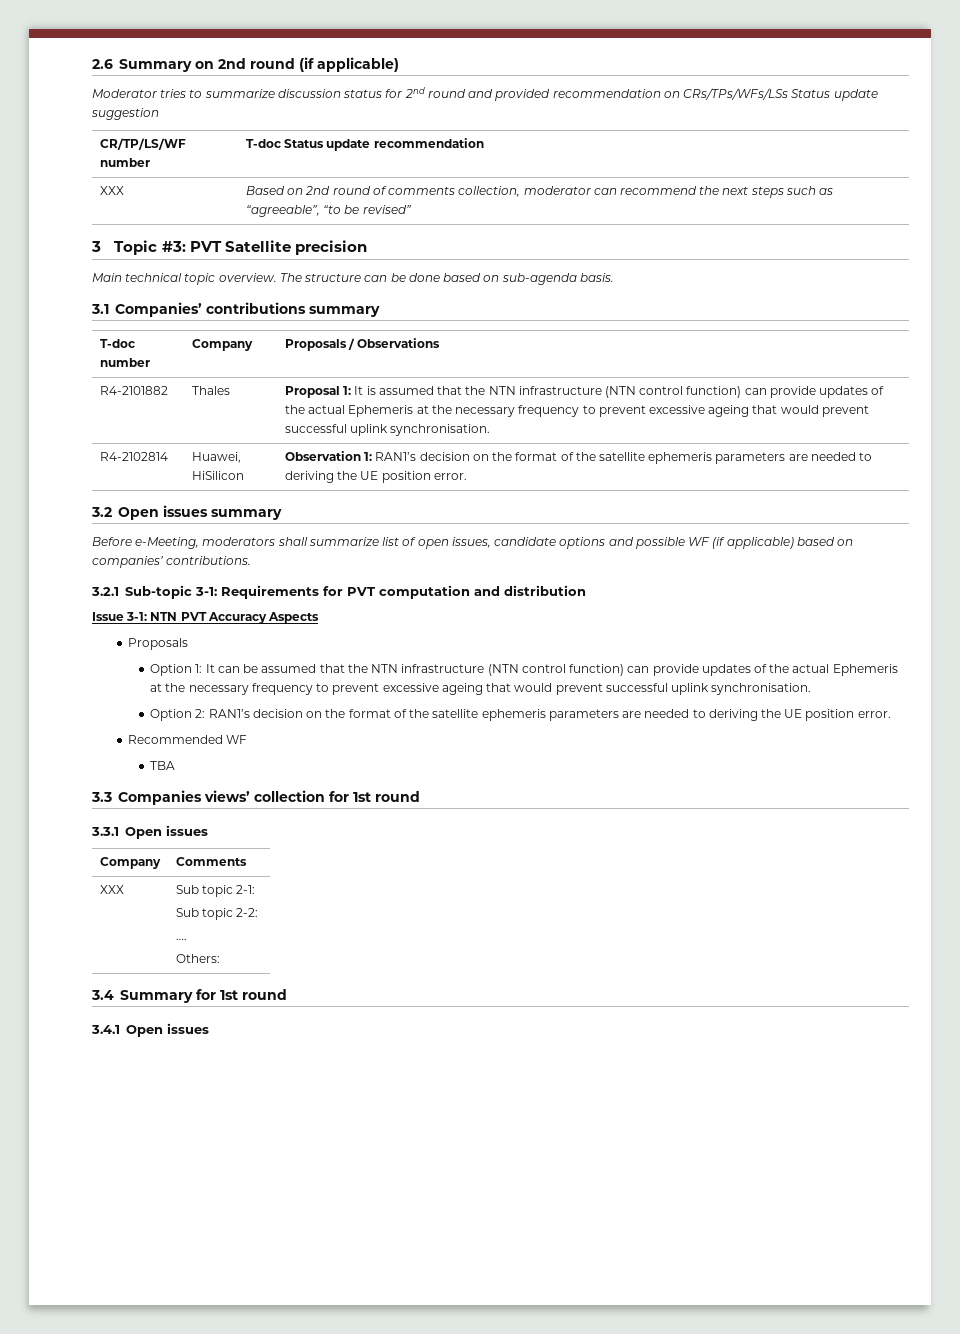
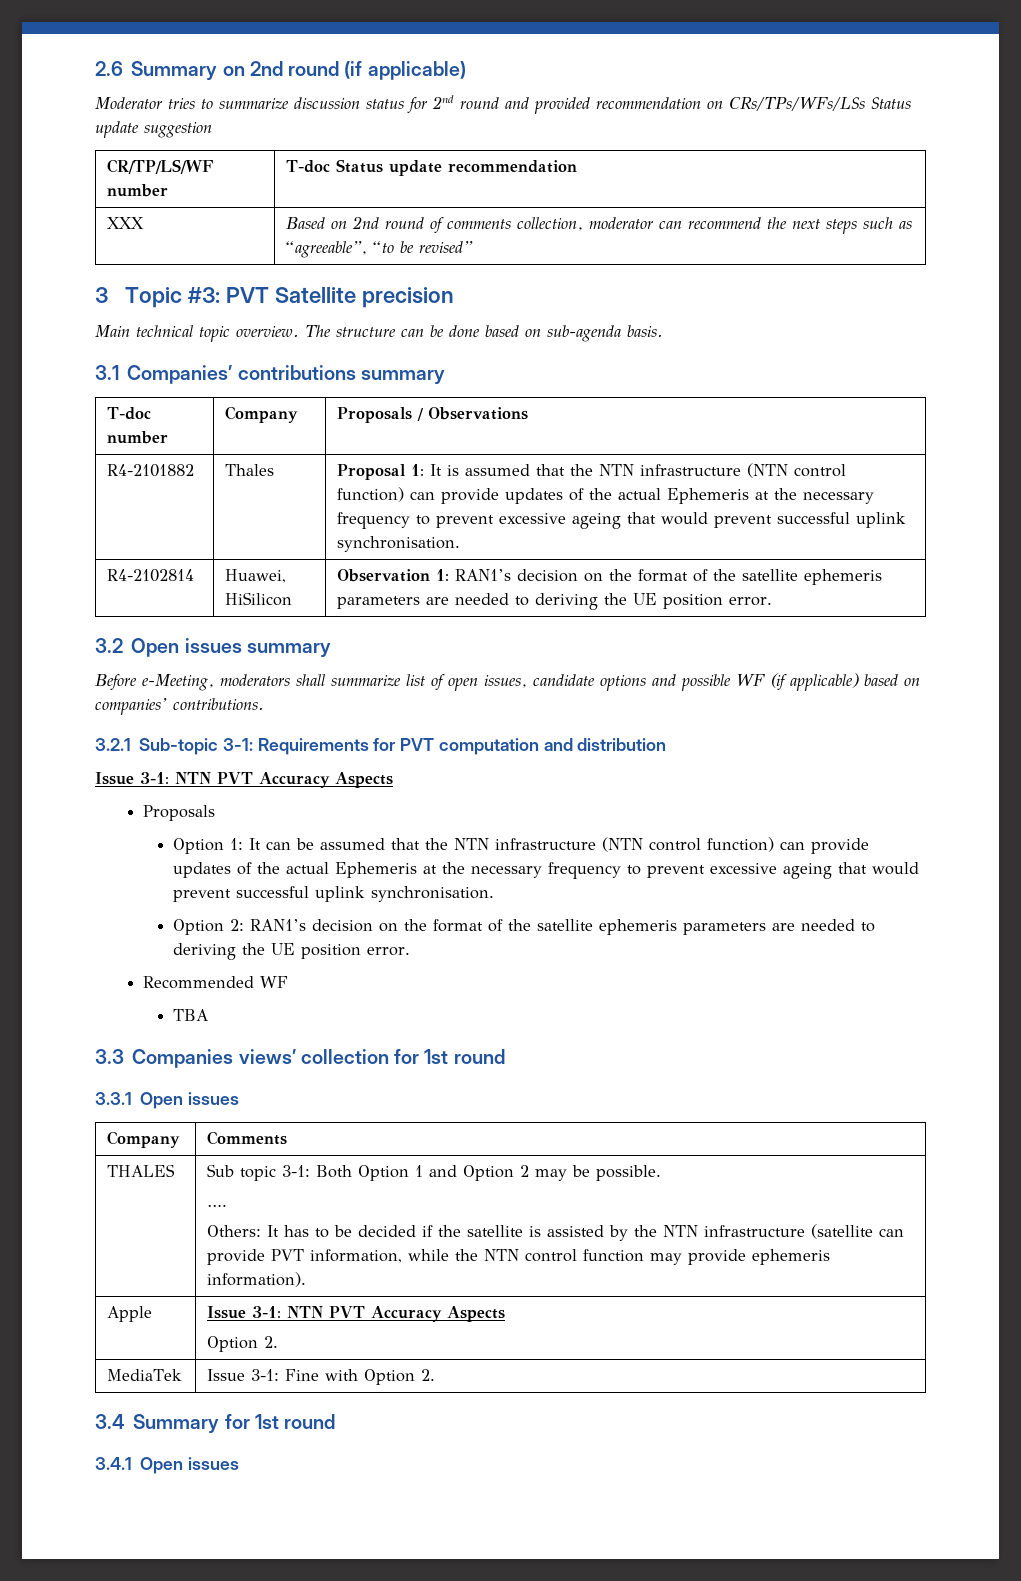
- XXX | Sub topic 2-1:
- Sub topic 2-2:
+ THALES | Sub topic 3-1: Both Option 1 and Option 2 may be possible.
  ….
- Others:
+ Others: It has to be decided if the satellite is assisted by the NTN infrastructure (satellite can provide PVT information, while the NTN control function may provide ephemeris information).
+ Apple | Issue 3-1: NTN PVT Accuracy Aspects
+ Option 2.
+ MediaTek | Issue 3-1: Fine with Option 2.

